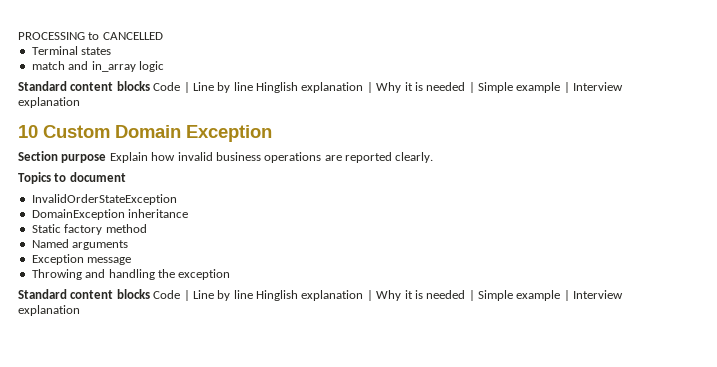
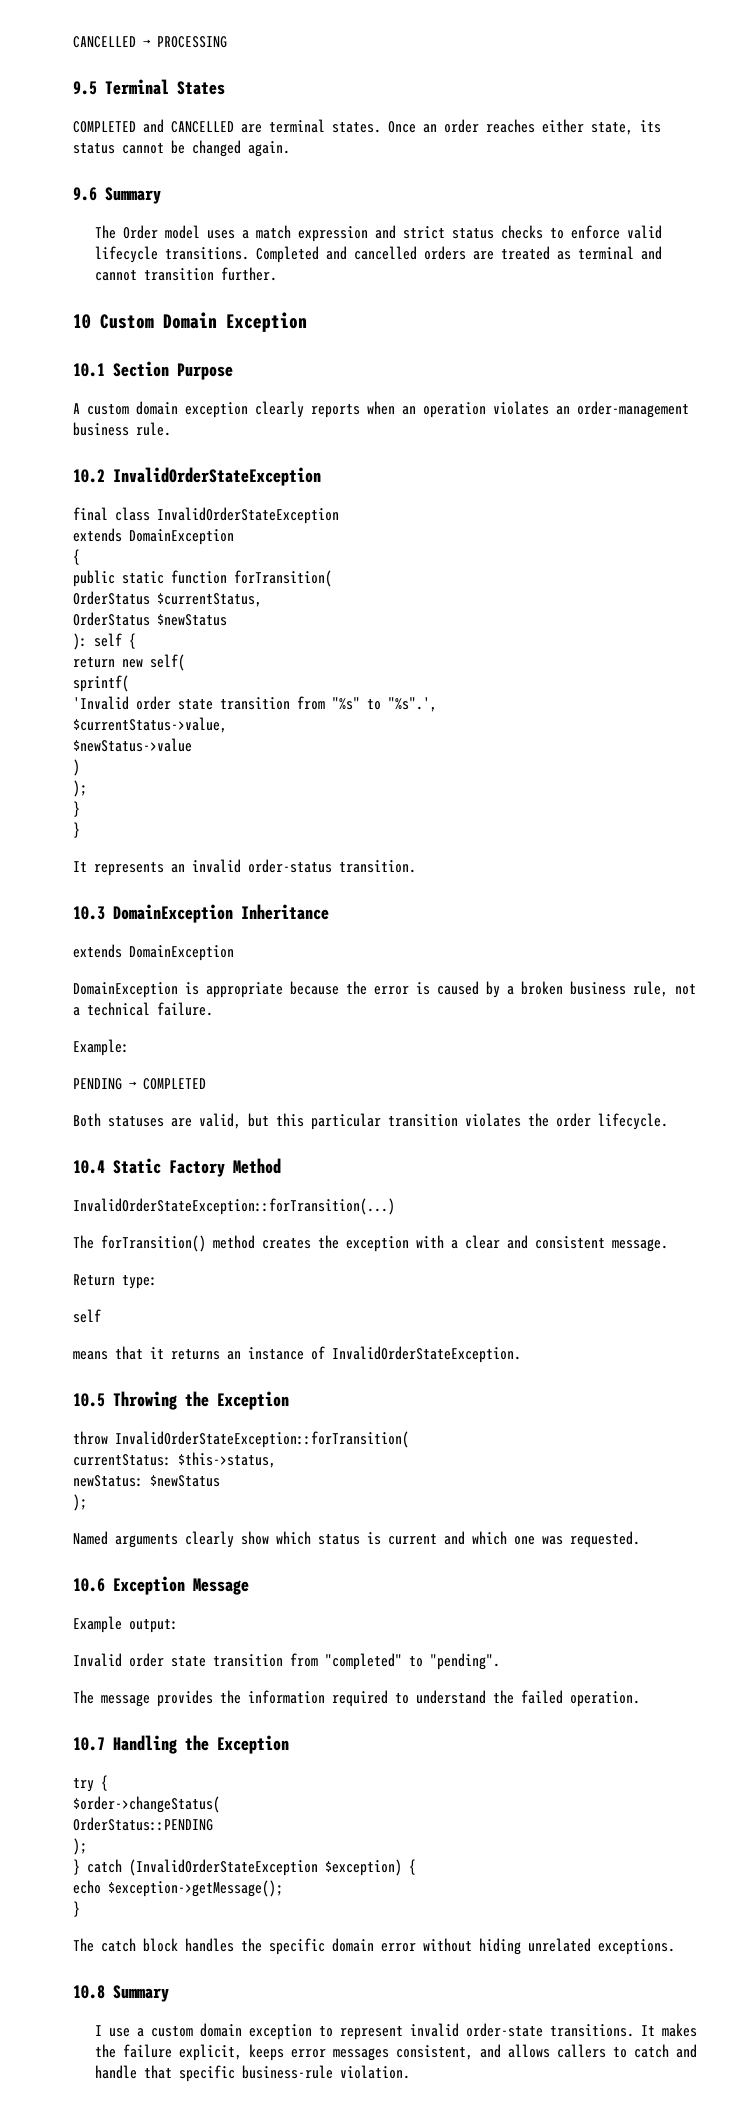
- PROCESSING to CANCELLED
- Terminal states
- match and in_array logic
- Standard content blocks Code | Line by line Hinglish explanation | Why it is needed | Simple example | Interview explanation
+ CANCELLED → PROCESSING
+ 9.5 Terminal States
+ COMPLETED and CANCELLED are terminal states. Once an order reaches either state, its status cannot be changed again.
+ 9.6 Summary
+ The Order model uses a match expression and strict status checks to enforce valid lifecycle transitions. Completed and cancelled orders are treated as terminal and cannot transition further.
  10 Custom Domain Exception
- Section purpose Explain how invalid business operations are reported clearly.
- Topics to document
- InvalidOrderStateException
- DomainException inheritance
- Static factory method
- Named arguments
- Exception message
- Throwing and handling the exception
- Standard content blocks Code | Line by line Hinglish explanation | Why it is needed | Simple example | Interview explanation
+ 10.1 Section Purpose
+ A custom domain exception clearly reports when an operation violates an order-management business rule.
+ 10.2 InvalidOrderStateException
+ final class InvalidOrderStateException
+ extends DomainException
+ {
+ public static function forTransition(
+ OrderStatus $currentStatus,
+ OrderStatus $newStatus
+ ): self {
+ return new self(
+ sprintf(
+ 'Invalid order state transition from "%s" to "%s".',
+ $currentStatus->value,
+ $newStatus->value
+ )
+ );
+ }
+ }
+ It represents an invalid order-status transition.
+ 10.3 DomainException Inheritance
+ extends DomainException
+ DomainException is appropriate because the error is caused by a broken business rule, not a technical failure.
+ Example:
+ PENDING → COMPLETED
+ Both statuses are valid, but this particular transition violates the order lifecycle.
+ 10.4 Static Factory Method
+ InvalidOrderStateException::forTransition(...)
+ The forTransition() method creates the exception with a clear and consistent message.
+ Return type:
+ self
+ means that it returns an instance of InvalidOrderStateException.
+ 10.5 Throwing the Exception
+ throw InvalidOrderStateException::forTransition(
+ currentStatus: $this->status,
+ newStatus: $newStatus
+ );
+ Named arguments clearly show which status is current and which one was requested.
+ 10.6 Exception Message
+ Example output:
+ Invalid order state transition from "completed" to "pending".
+ The message provides the information required to understand the failed operation.
+ 10.7 Handling the Exception
+ try {
+ $order->changeStatus(
+ OrderStatus::PENDING
+ );
+ } catch (InvalidOrderStateException $exception) {
+ echo $exception->getMessage();
+ }
+ The catch block handles the specific domain error without hiding unrelated exceptions.
+ 10.8 Summary
+ I use a custom domain exception to represent invalid order-state transitions. It makes the failure explicit, keeps error messages consistent, and allows callers to catch and handle that specific business-rule violation.

